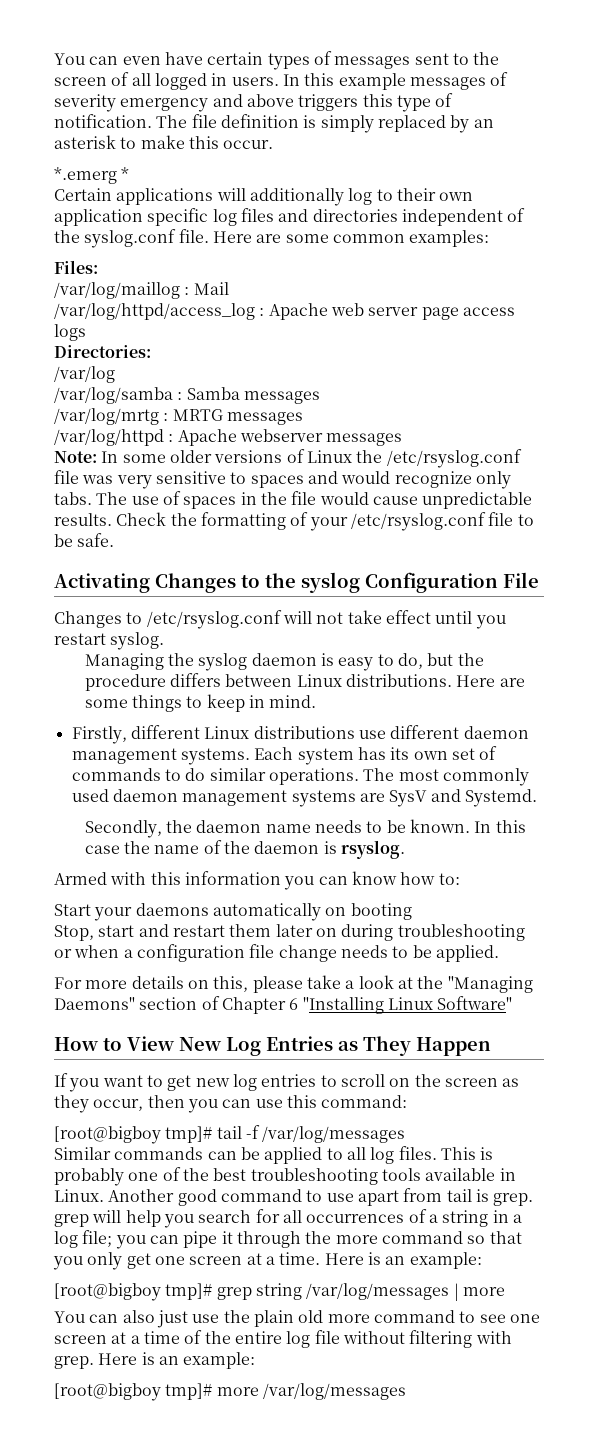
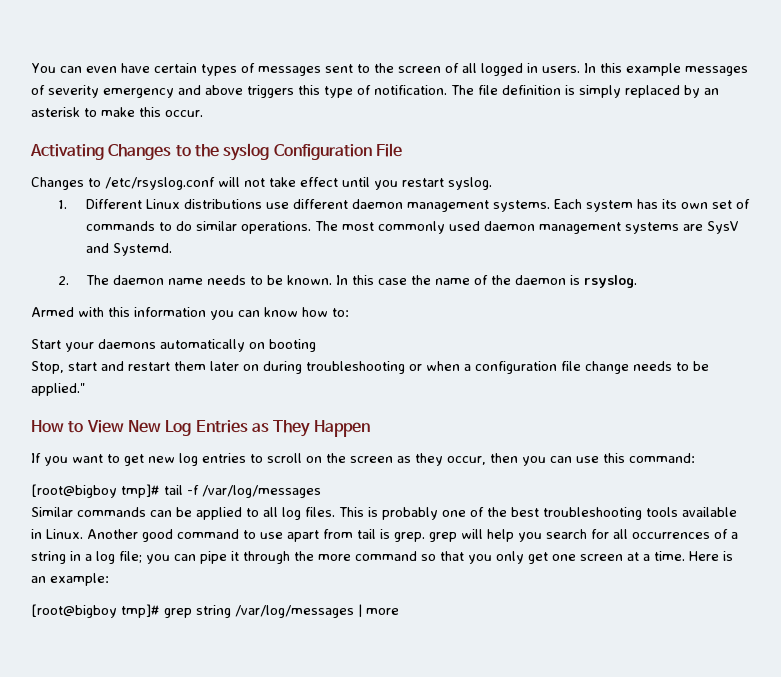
- *.emerg *
- Certain applications will additionally log to their own application specific log files and directories independent of the syslog.conf file. Here are some common examples:
- Files:
- /var/log/maillog : Mail
- /var/log/httpd/access_log : Apache web server page access logs
- Directories:
- /var/log
- /var/log/samba : Samba messages
- /var/log/mrtg : MRTG messages
- /var/log/httpd : Apache webserver messages
- Note: In some older versions of Linux the /etc/rsyslog.conf file was very sensitive to spaces and would recognize only tabs. The use of spaces in the file would cause unpredictable results. Check the formatting of your /etc/rsyslog.conf file to be safe.
- Managing the syslog daemon is easy to do, but the procedure differs between Linux distributions. Here are some things to keep in mind.
- Firstly, different Linux distributions use different daemon management systems.
+ 1. Different Linux distributions use different daemon management systems.
- Secondly, the daemon name needs to be known.
+ 2. The daemon name needs to be known.
- Stop, start and restart them later on during troubleshooting or when a configuration file change needs to be applied.
- For more details on this, please take a look at the "Managing Daemons" section of Chapter 6 "Installing Linux Software"
+ Stop, start and restart them later on during troubleshooting or when a configuration file change needs to be applied."
- You can also just use the plain old more command to see one screen at a time of the entire log file without filtering with grep. Here is an example:
- [root@bigboy tmp]# more /var/log/messages

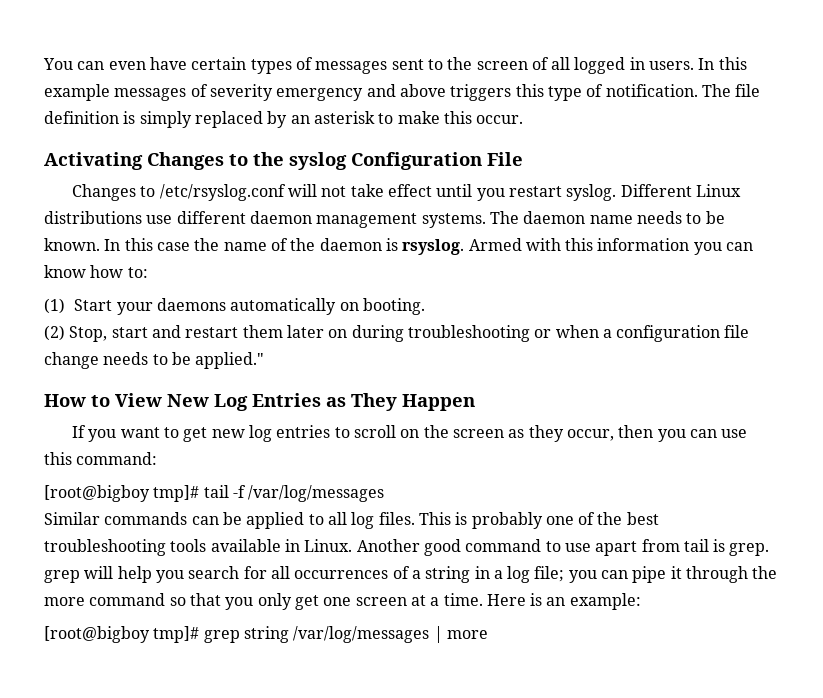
- Changes to /etc/rsyslog.conf will not take effect until you restart syslog.
- 1. Different Linux distributions use different daemon management systems.
+ Changes to /etc/rsyslog.conf will not take effect until you restart syslog. Different Linux distributions use different daemon management systems.
- Each system has its own set of commands to do similar operations. The most commonly used daemon management systems are SysV and Systemd.
- 2. The daemon name needs to be known.
+ The daemon name needs to be known.
- In this case the name of the daemon is rsyslog.
- Armed with this information you can know how to:
+ In this case the name of the daemon is rsyslog. Armed with this information you can know how to:
- Start your daemons automatically on booting
- Stop, start and restart them later on during troubleshooting or when a configuration file change needs to be applied."
+ (1) Start your daemons automatically on booting.
+ (2) Stop, start and restart them later on during troubleshooting or when a configuration file change needs to be applied."

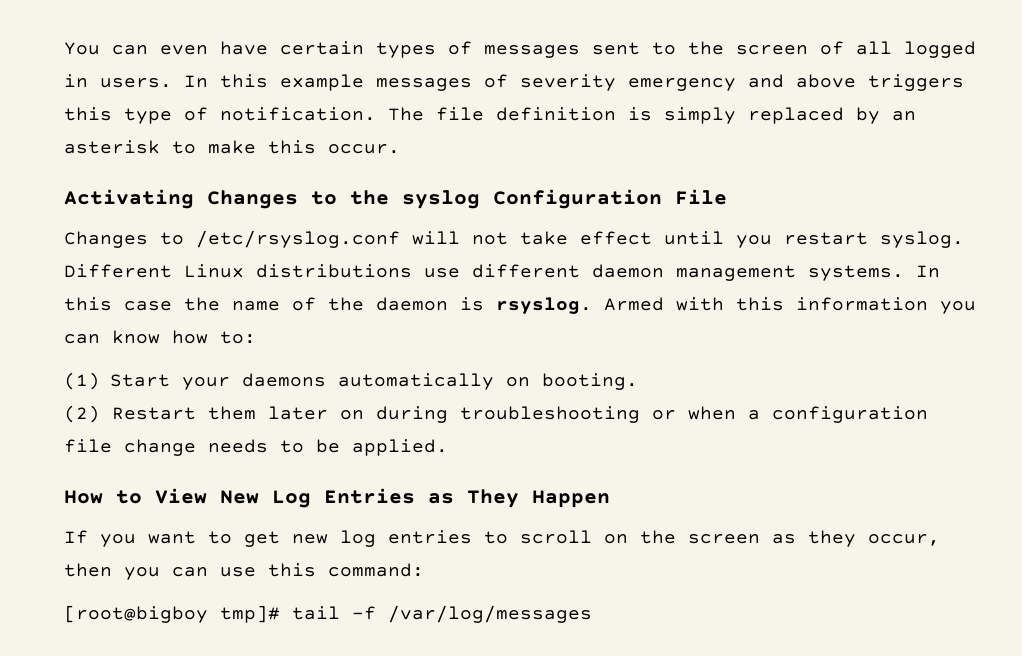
- The daemon name needs to be known.
- (2) Stop, start and restart them later on during troubleshooting or when a configuration file change needs to be applied."
+ (2) Restart them later on during troubleshooting or when a configuration file change needs to be applied.
- Similar commands can be applied to all log files. This is probably one of the best troubleshooting tools available in Linux. Another good command to use apart from tail is grep. grep will help you search for all occurrences of a string in a log file; you can pipe it through the more command so that you only get one screen at a time. Here is an example:
- [root@bigboy tmp]# grep string /var/log/messages | more

